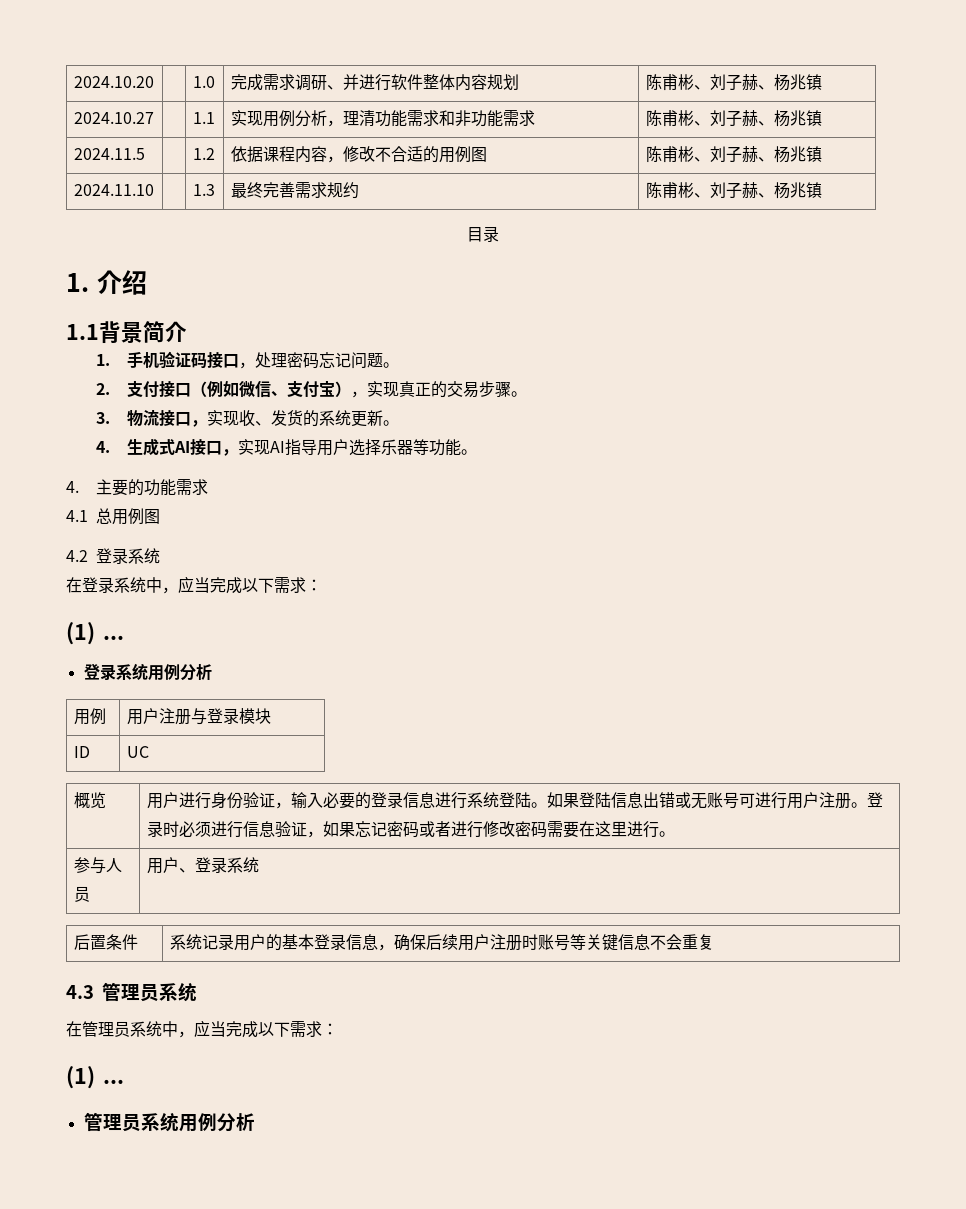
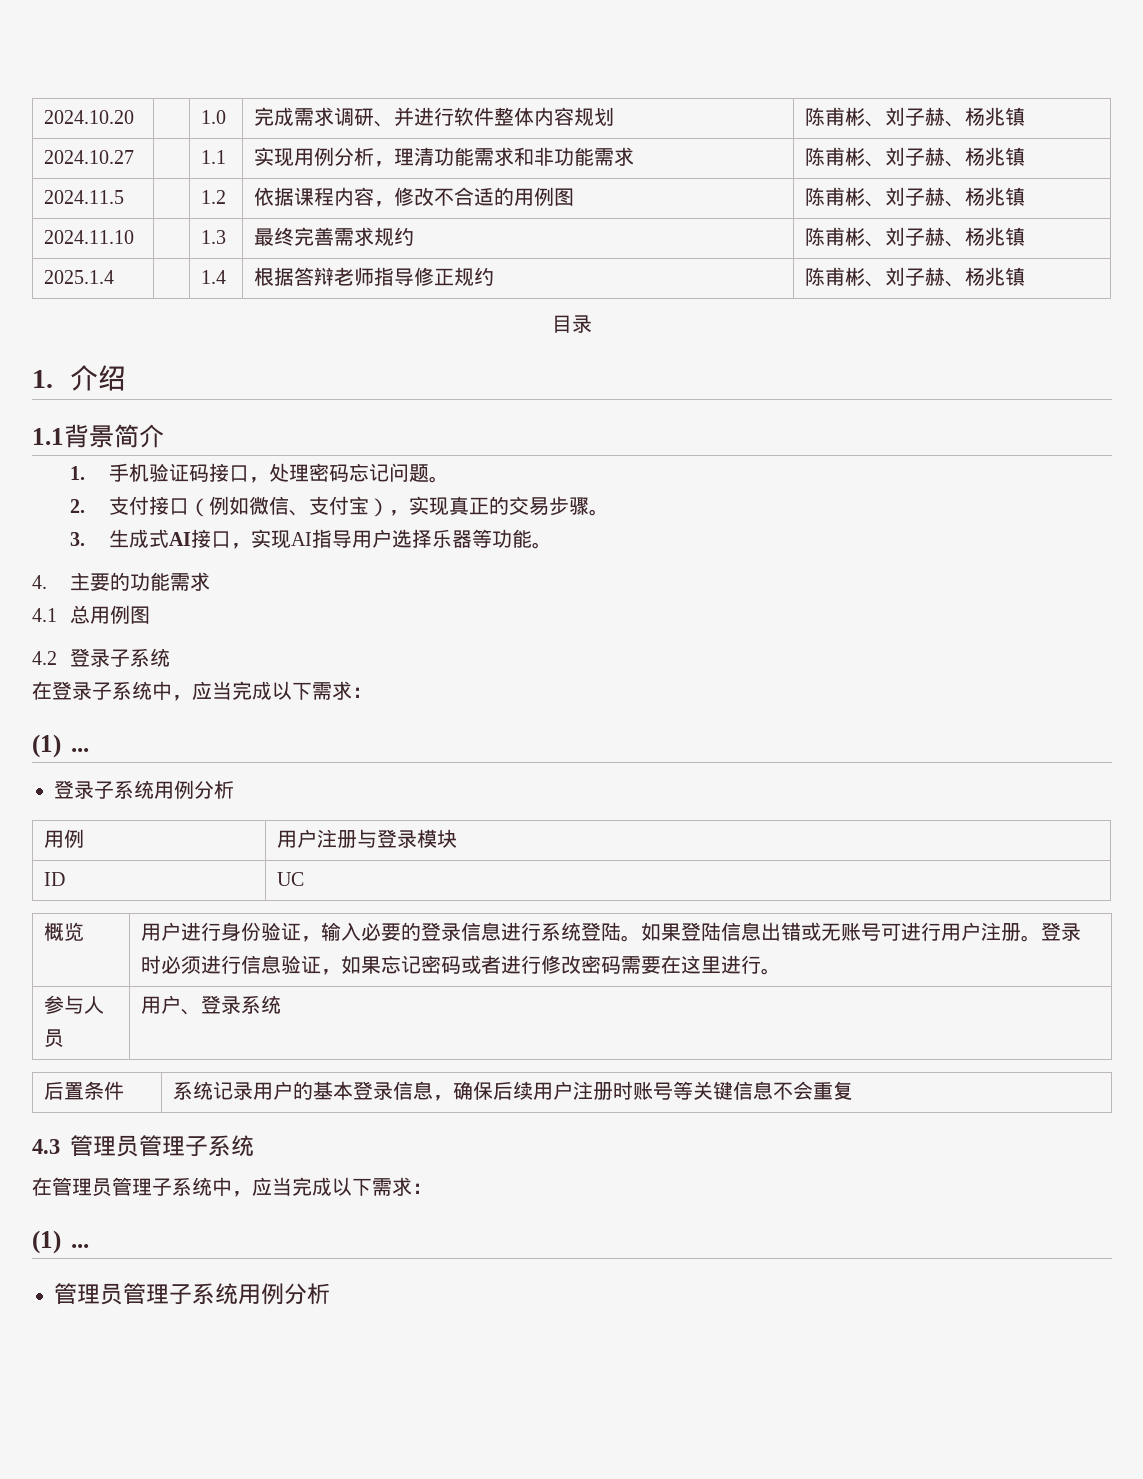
+ 2025.1.4 | | 1.4 | 根据答辩老师指导修正规约 | 陈甫彬、刘子赫、杨兆镇
- 3.物流接口，实现收、发货的系统更新。
- 4.生成式AI接口，实现AI指导用户选择乐器等功能。
+ 3.生成式AI接口，实现AI指导用户选择乐器等功能。
- 4.2登录系统
+ 4.2登录子系统
- 在登录系统中，应当完成以下需求：
+ 在登录子系统中，应当完成以下需求：
- 登录系统用例分析
+ 登录子系统用例分析
- 4.3管理员系统
+ 4.3管理员管理子系统
- 在管理员系统中，应当完成以下需求：
+ 在管理员管理子系统中，应当完成以下需求：
- 管理员系统用例分析
+ 管理员管理子系统用例分析

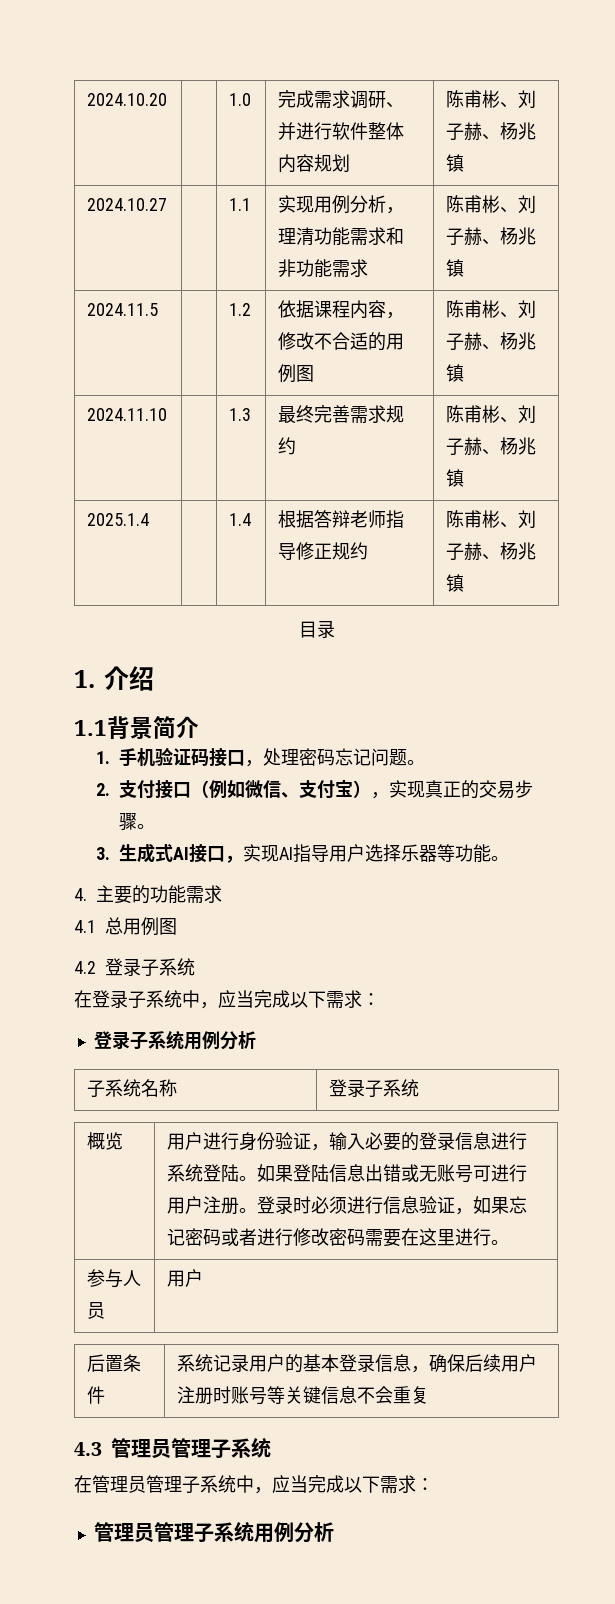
  在登录子系统中，应当完成以下需求：
- (1) ...
- 用例 | 用户注册与登录模块
- ID | UC
+ 子系统名称 | 登录子系统
- 参与人员 | 用户、登录系统
+ 参与人员 | 用户
  在管理员管理子系统中，应当完成以下需求：
- (1) ...

